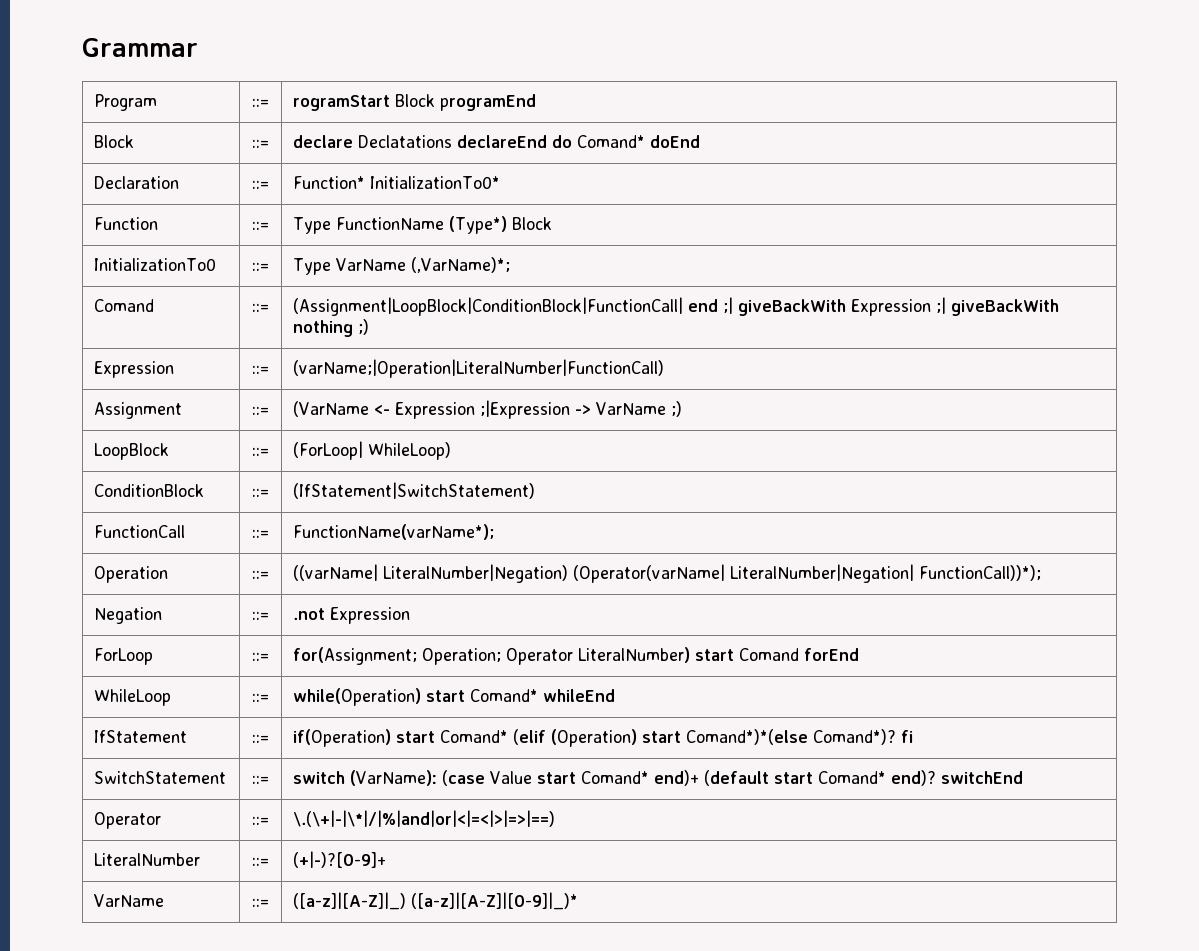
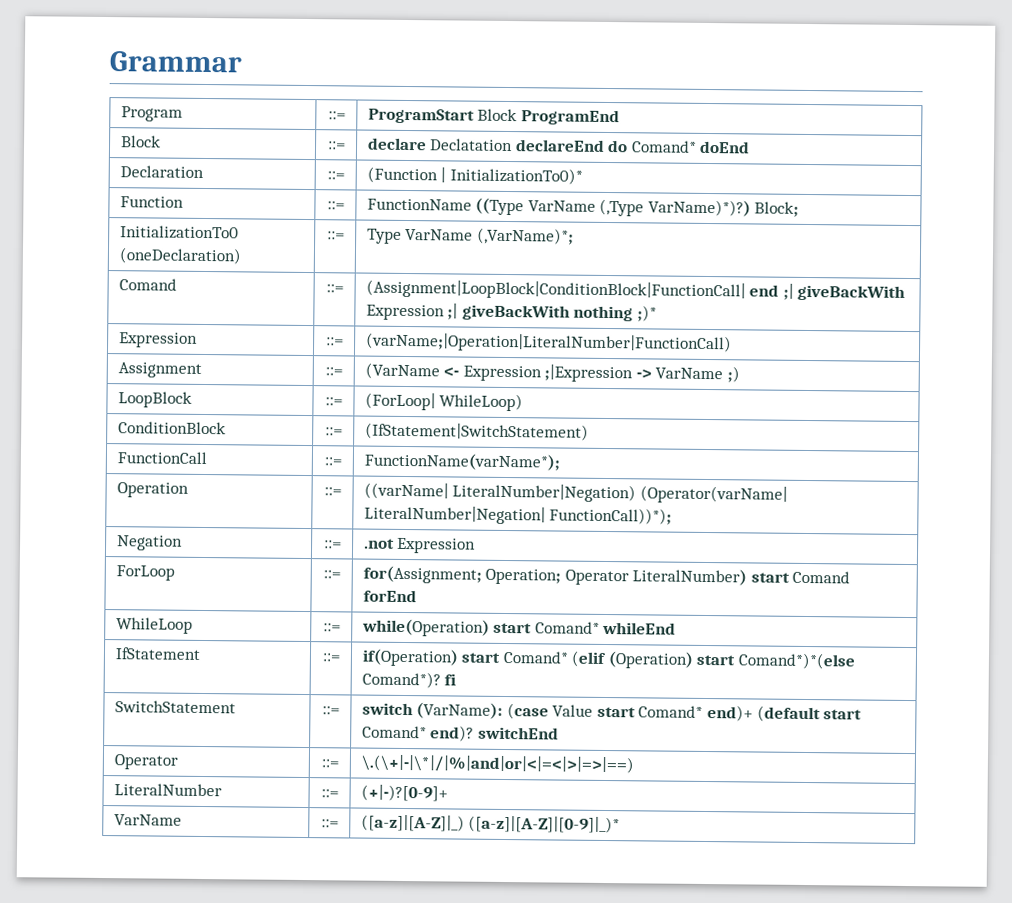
- Program | ::= | rogramStart Block programEnd
+ Program | ::= | ProgramStart Block ProgramEnd
- Block | ::= | declare Declatations declareEnd do Comand* doEnd
+ Block | ::= | declare Declatation declareEnd do Comand* doEnd
- Declaration | ::= | Function* InitializationTo0*
+ Declaration | ::= | (Function | InitializationTo0)*
- Function | ::= | Type FunctionName (Type*) Block
+ Function | ::= | FunctionName ((Type VarName (,Type VarName)*)?) Block;
- InitializationTo0 | ::= | Type VarName (,VarName)*;
+ InitializationTo0 (oneDeclaration) | ::= | Type VarName (,VarName)*;
- Comand | ::= | (Assignment|LoopBlock|ConditionBlock|FunctionCall| end ;| giveBackWith Expression ;| giveBackWith nothing ;)
+ Comand | ::= | (Assignment|LoopBlock|ConditionBlock|FunctionCall| end ;| giveBackWith Expression ;| giveBackWith nothing ;)*

